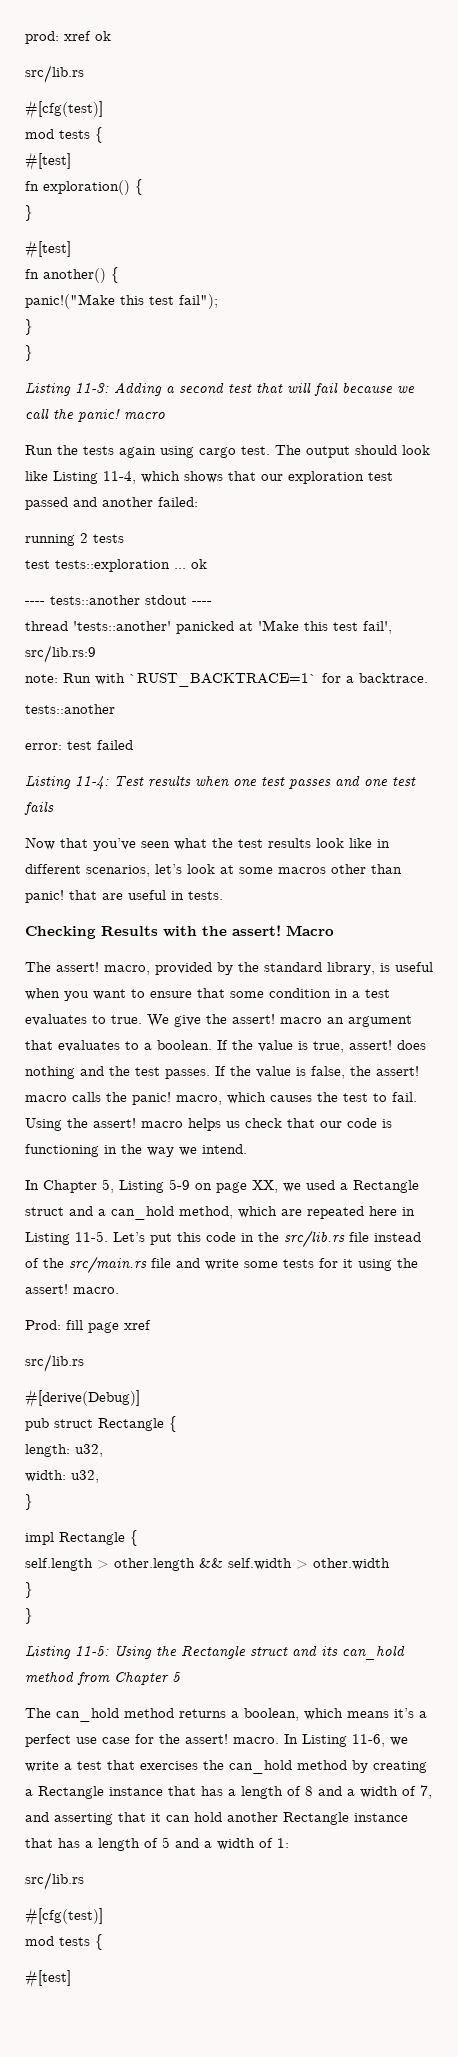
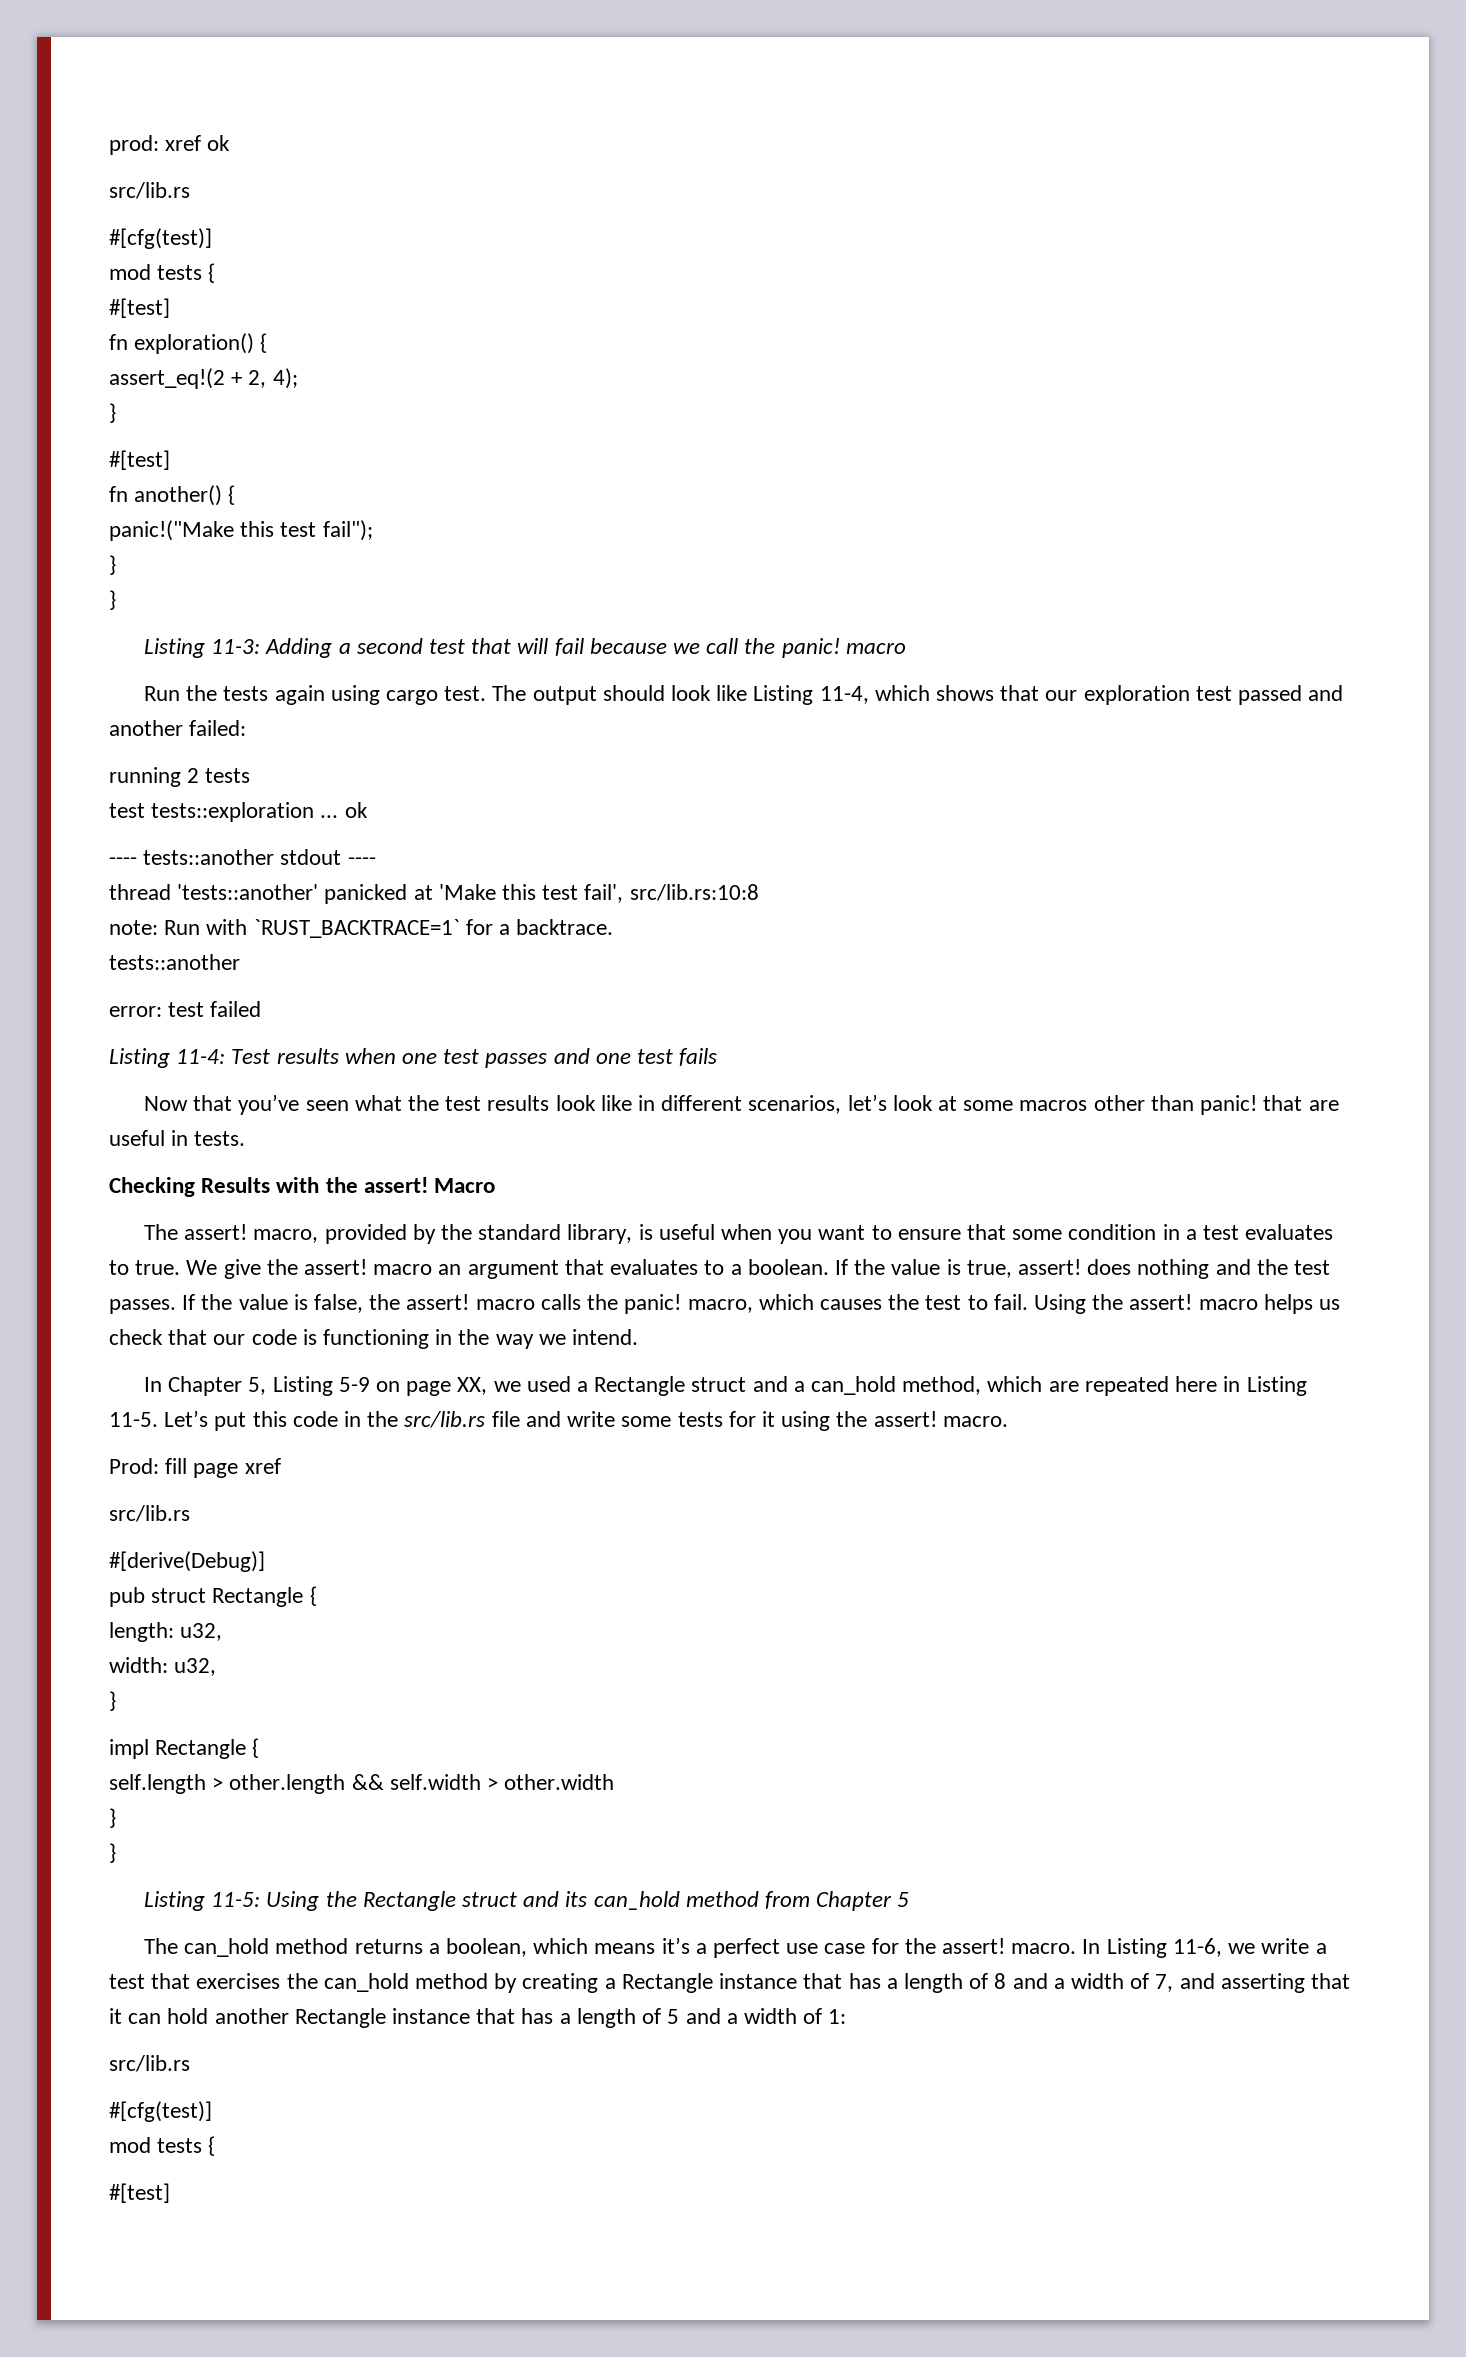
+ assert_eq!(2 + 2, 4);
- thread 'tests::another' panicked at 'Make this test fail', src/lib.rs:9
+ thread 'tests::another' panicked at 'Make this test fail', src/lib.rs:10:8
- Let’s put this code in the src/lib.rs file instead of the src/main.rs file and write some tests for it using the assert! macro.
+ Let’s put this code in the src/lib.rs file and write some tests for it using the assert! macro.

